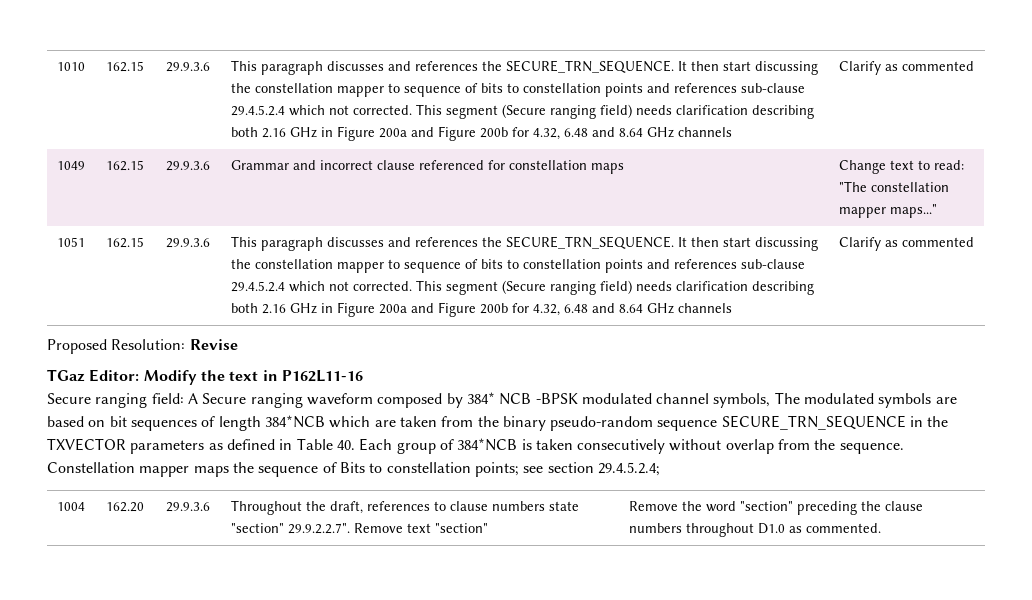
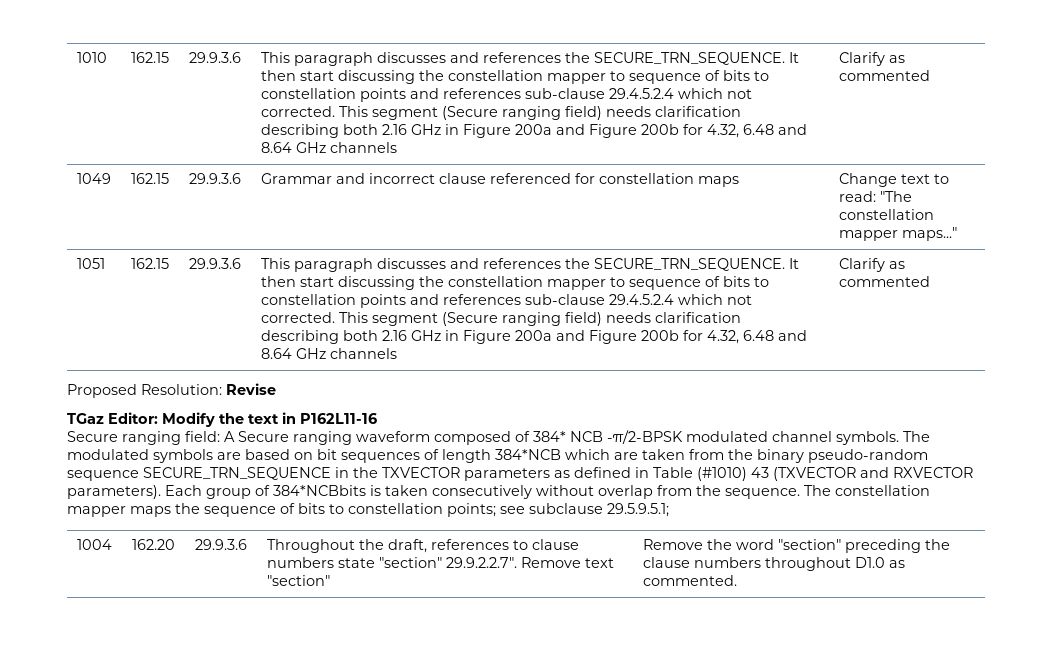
- Secure ranging field: A Secure ranging waveform composed by 384* NCB -BPSK modulated channel symbols, The modulated symbols are based on bit sequences of length 384*NCB which are taken from the binary pseudo-random sequence SECURE_TRN_SEQUENCE in the TXVECTOR parameters as defined in Table 40. Each group of 384*NCB is taken consecutively without overlap from the sequence.
+ Secure ranging field: A Secure ranging waveform composed of 384* NCB -π/2-BPSK modulated channel symbols. The modulated symbols are based on bit sequences of length 384*NCB which are taken from the binary pseudo-random sequence SECURE_TRN_SEQUENCE in the TXVECTOR parameters as defined in Table (#1010) 43 (TXVECTOR and RXVECTOR parameters). Each group of 384*NCBbits is taken consecutively without overlap from the sequence.
- Constellation mapper maps the sequence of Bits to constellation points; see section 29.4.5.2.4;
+ The constellation mapper maps the sequence of bits to constellation points; see subclause 29.5.9.5.1;

